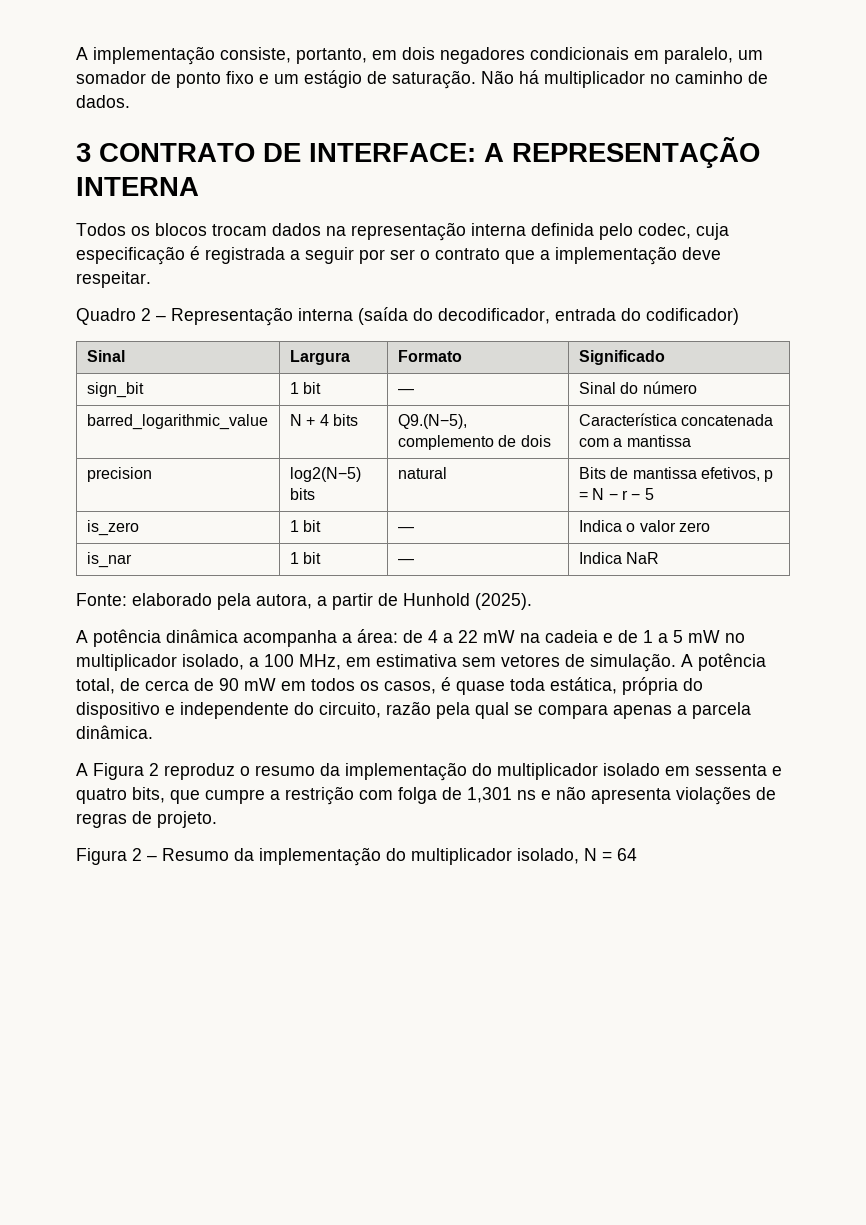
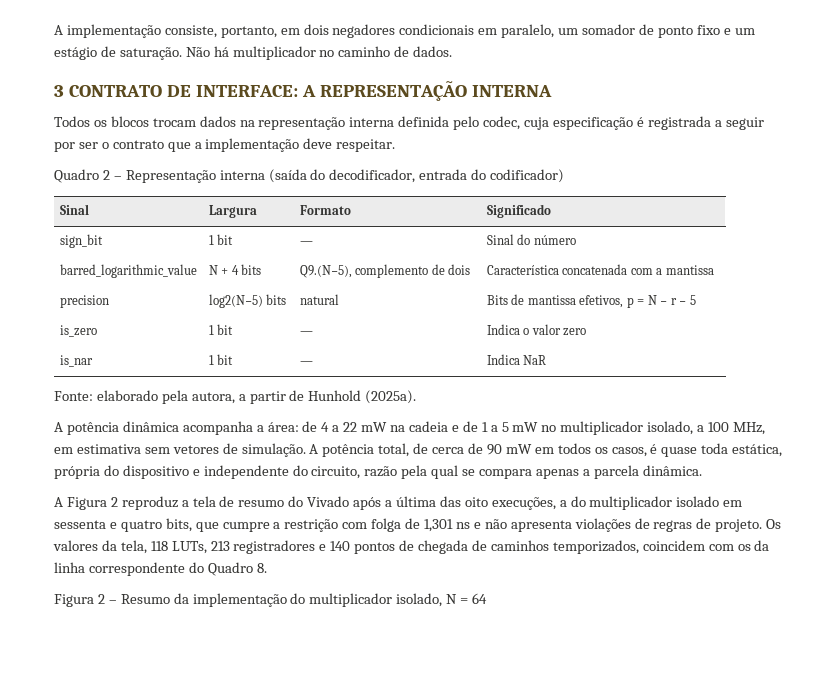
- Fonte: elaborado pela autora, a partir de Hunhold (2025).
+ Fonte: elaborado pela autora, a partir de Hunhold (2025a).
- A Figura 2 reproduz o resumo da implementação do multiplicador isolado em sessenta e quatro bits, que cumpre a restrição com folga de 1,301 ns e não apresenta violações de regras de projeto.
+ A Figura 2 reproduz a tela de resumo do Vivado após a última das oito execuções, a do multiplicador isolado em sessenta e quatro bits, que cumpre a restrição com folga de 1,301 ns e não apresenta violações de regras de projeto. Os valores da tela, 118 LUTs, 213 registradores e 140 pontos de chegada de caminhos temporizados, coincidem com os da linha correspondente do Quadro 8.

